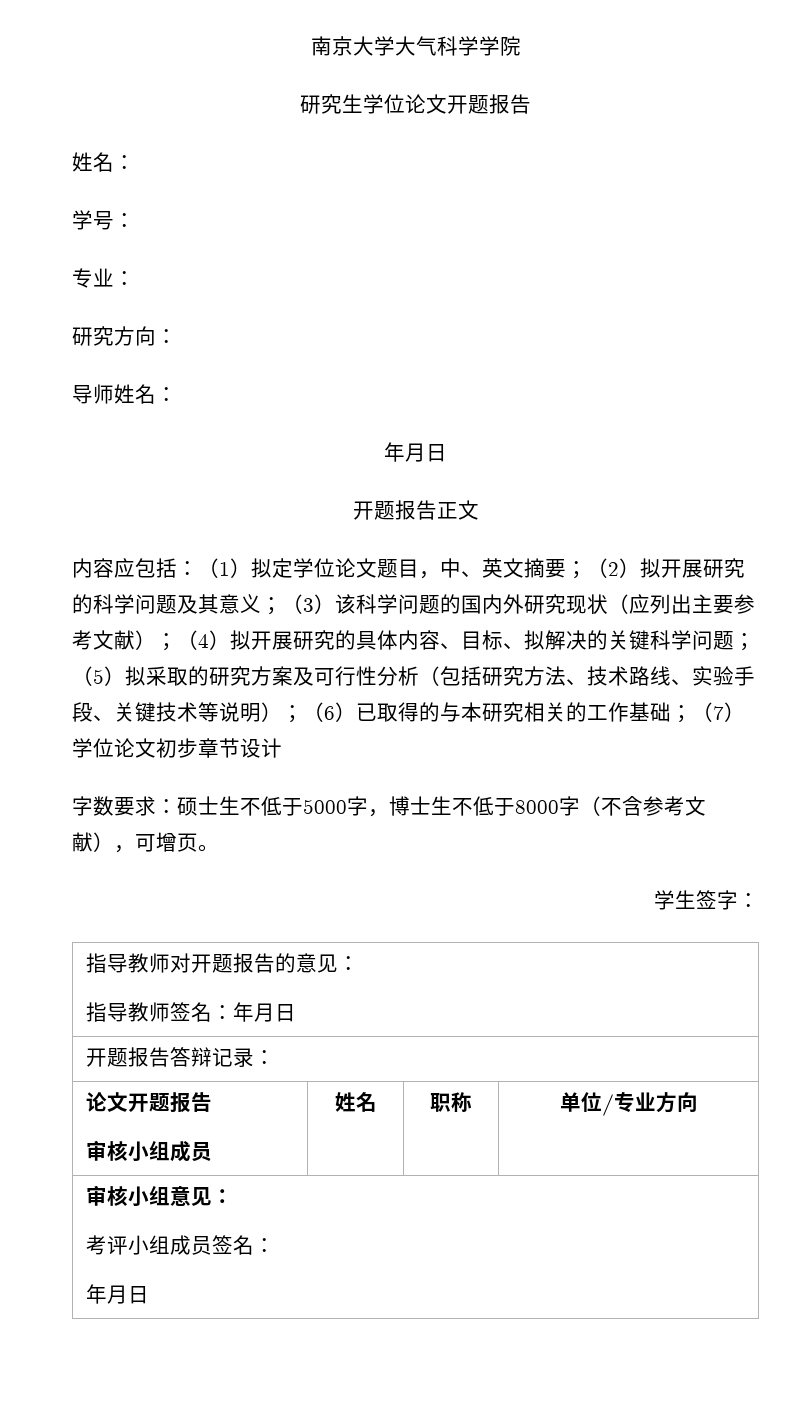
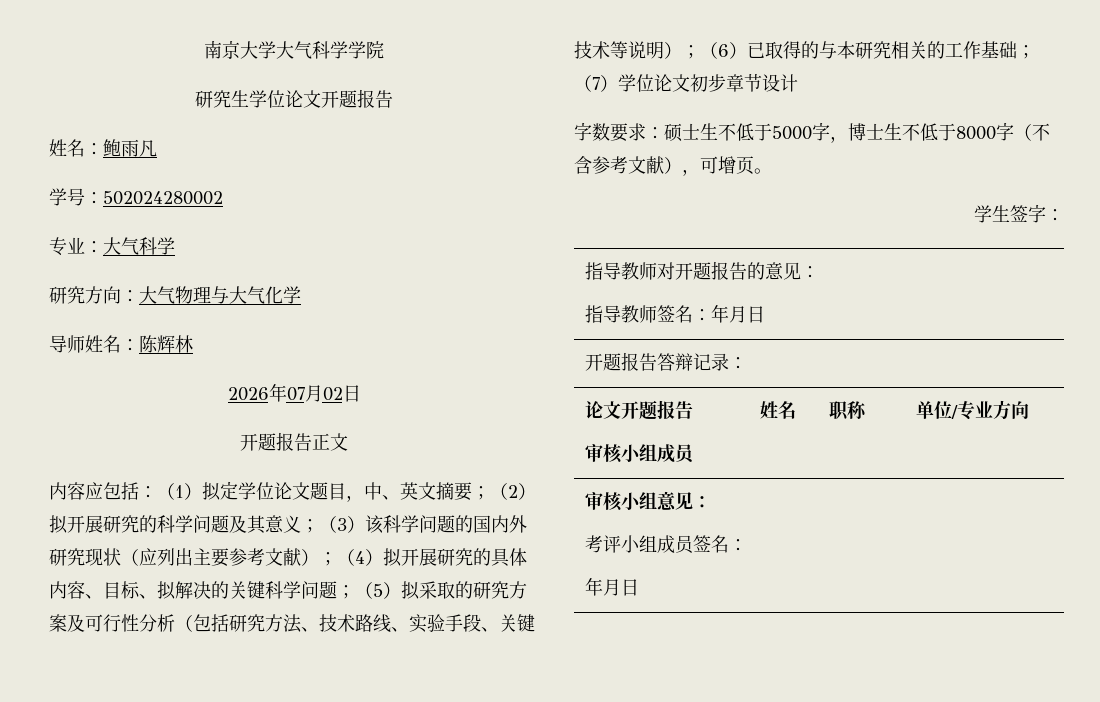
  研究生学位论文开题报告
- 姓名：
+ 姓名：鲍雨凡
- 学号：
+ 学号：502024280002
- 专业：
+ 专业：大气科学
- 研究方向：
- 导师姓名：
- 年月日
+ 研究方向：大气物理与大气化学
+ 导师姓名：陈辉林
+ 2026年07月02日

